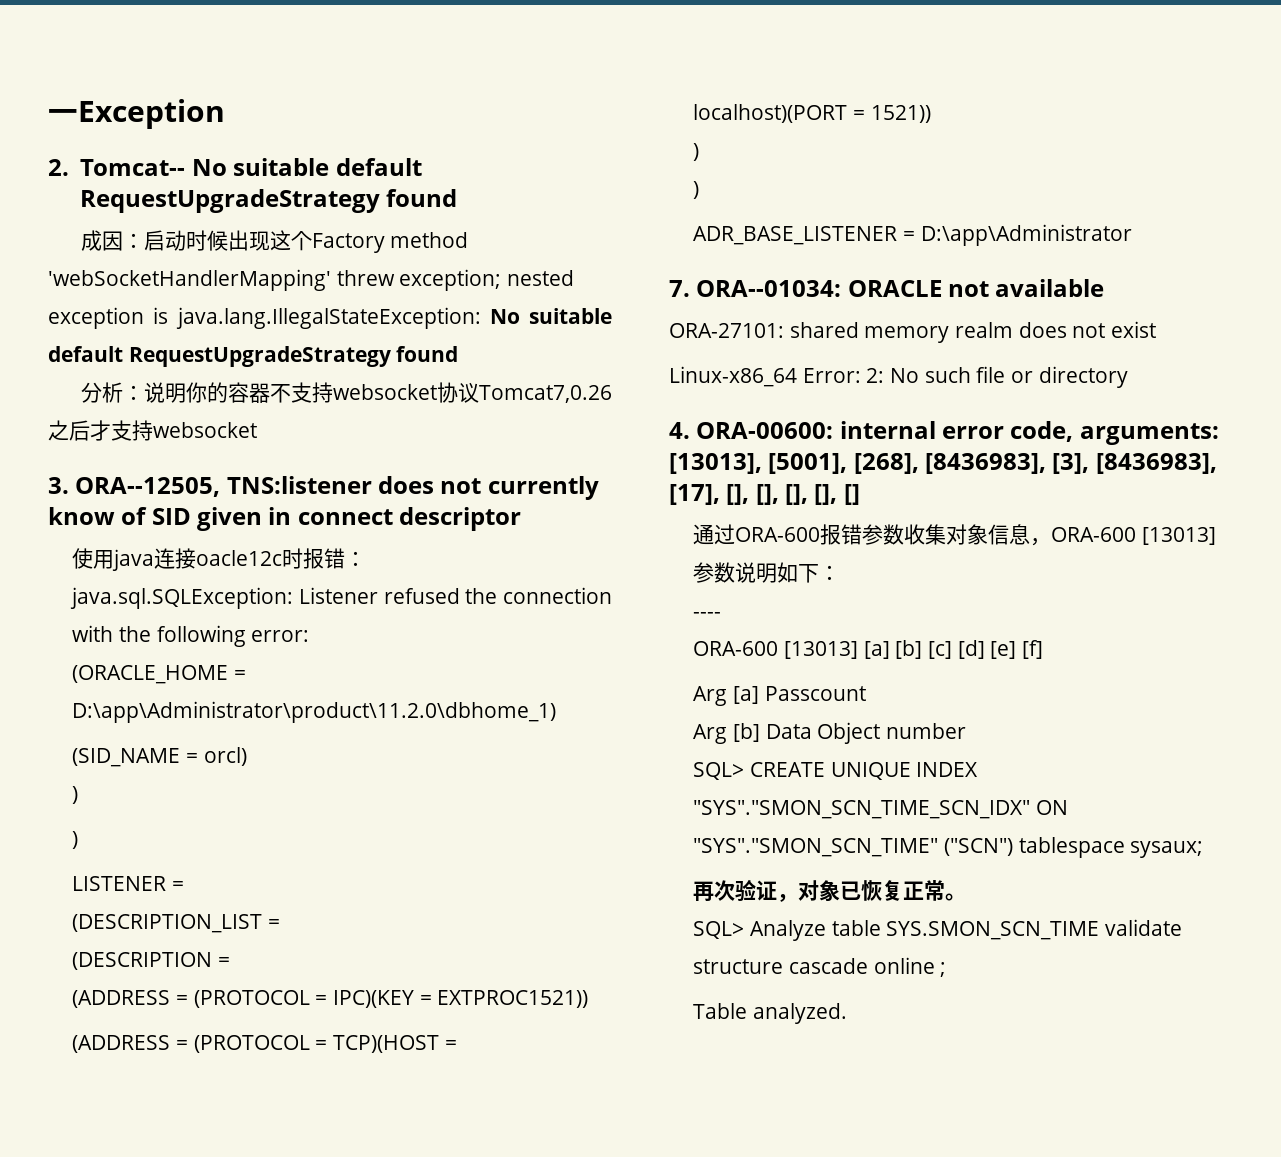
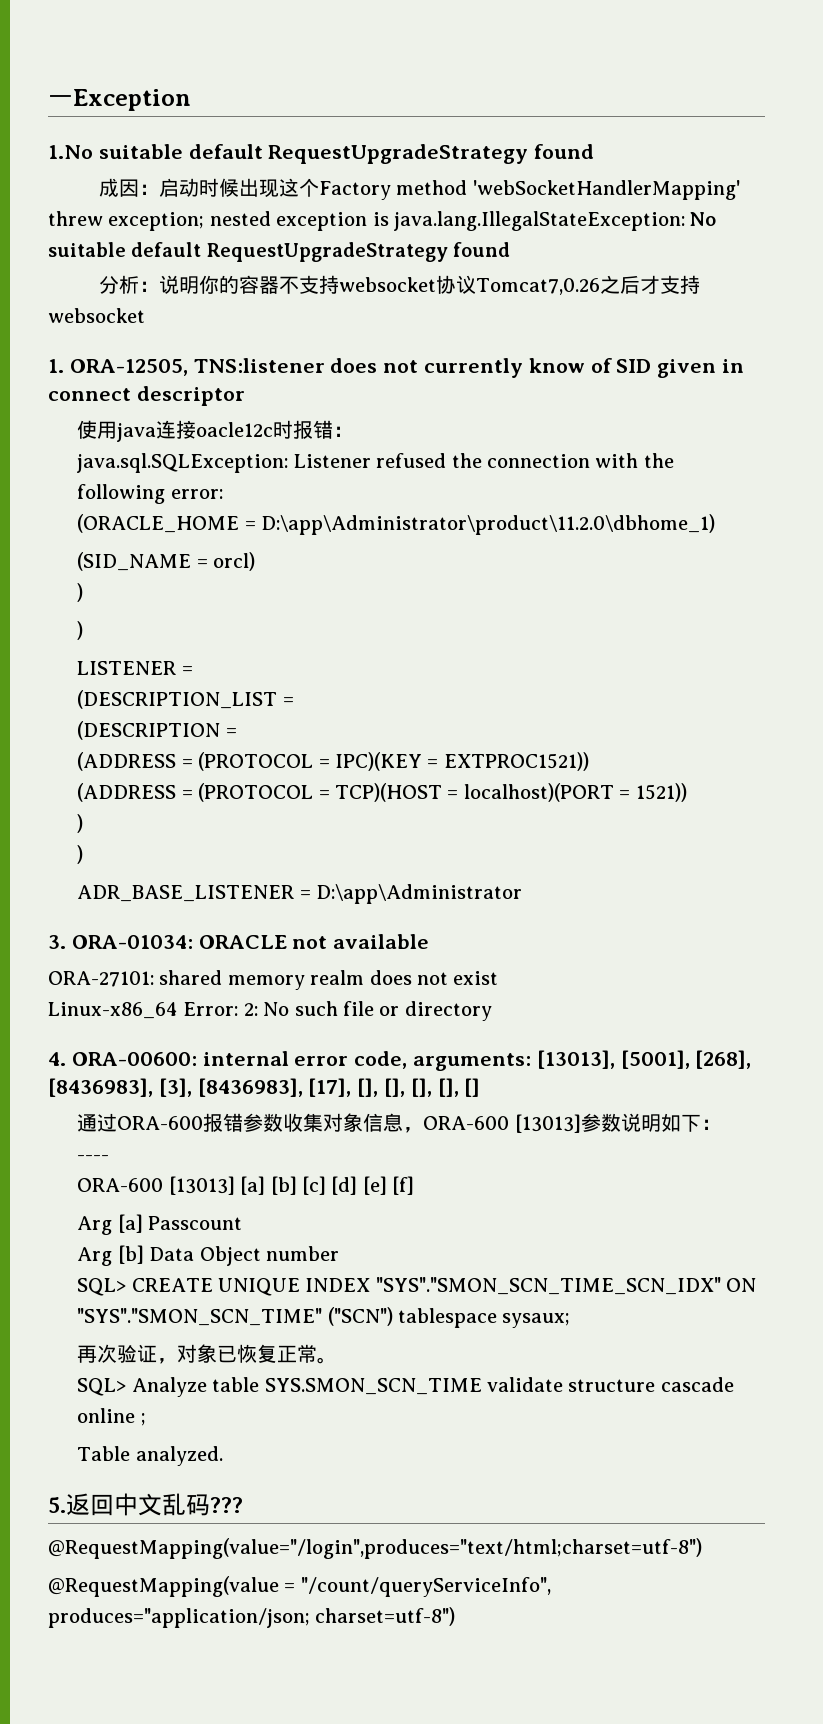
- 2. Tomcat-- No suitable default RequestUpgradeStrategy found
+ 1.No suitable default RequestUpgradeStrategy found
- 3. ORA--12505, TNS:listener does not currently know of SID given in connect descriptor
+ 1. ORA-12505, TNS:listener does not currently know of SID given in connect descriptor
- 7. ORA--01034: ORACLE not available
+ 3. ORA-01034: ORACLE not available
+ 5.返回中文乱码???
+ @RequestMapping(value="/login",produces="text/html;charset=utf-8")
+ @RequestMapping(value = "/count/queryServiceInfo", produces="application/json; charset=utf-8")

